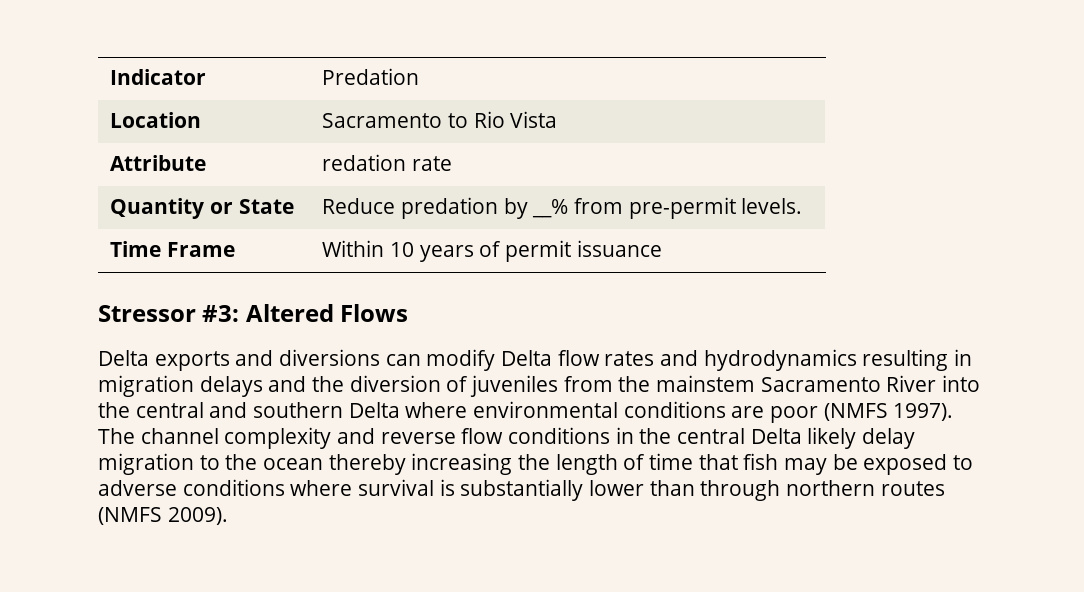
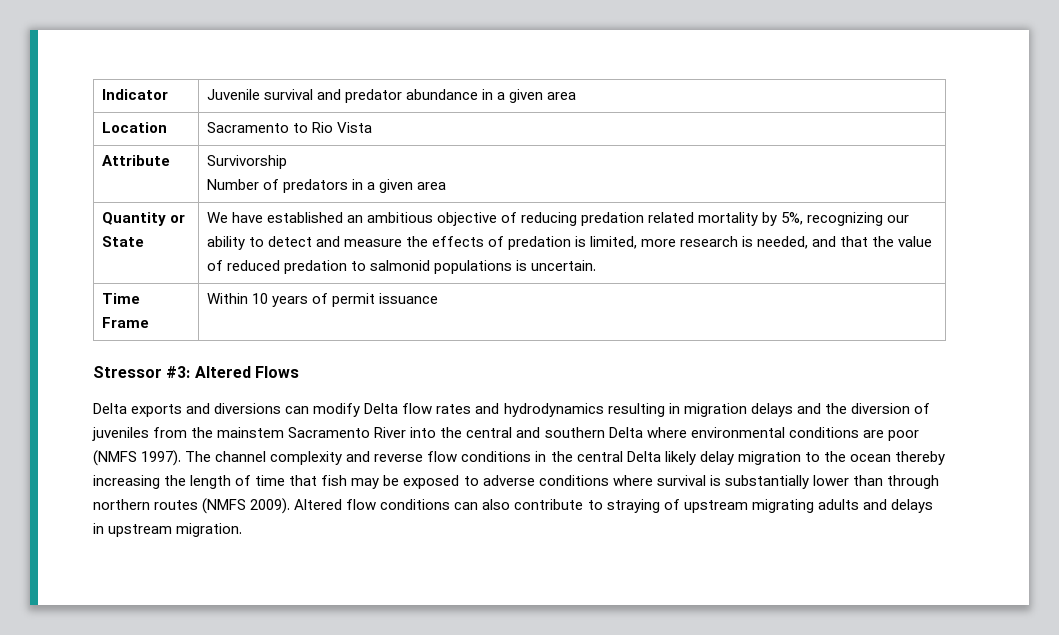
- Indicator | Predation
+ Indicator | Juvenile survival and predator abundance in a given area
- Attribute | redation rate
- Quantity or State | Reduce predation by __% from pre-permit levels.
+ Attribute | Survivorship
+ Number of predators in a given area
+ Quantity or State | We have established an ambitious objective of reducing predation related mortality by 5%, recognizing our ability to detect and measure the effects of predation is limited, more research is needed, and that the value of reduced predation to salmonid populations is uncertain.
+ Altered flow conditions can also contribute to straying of upstream migrating adults and delays in upstream migration.

